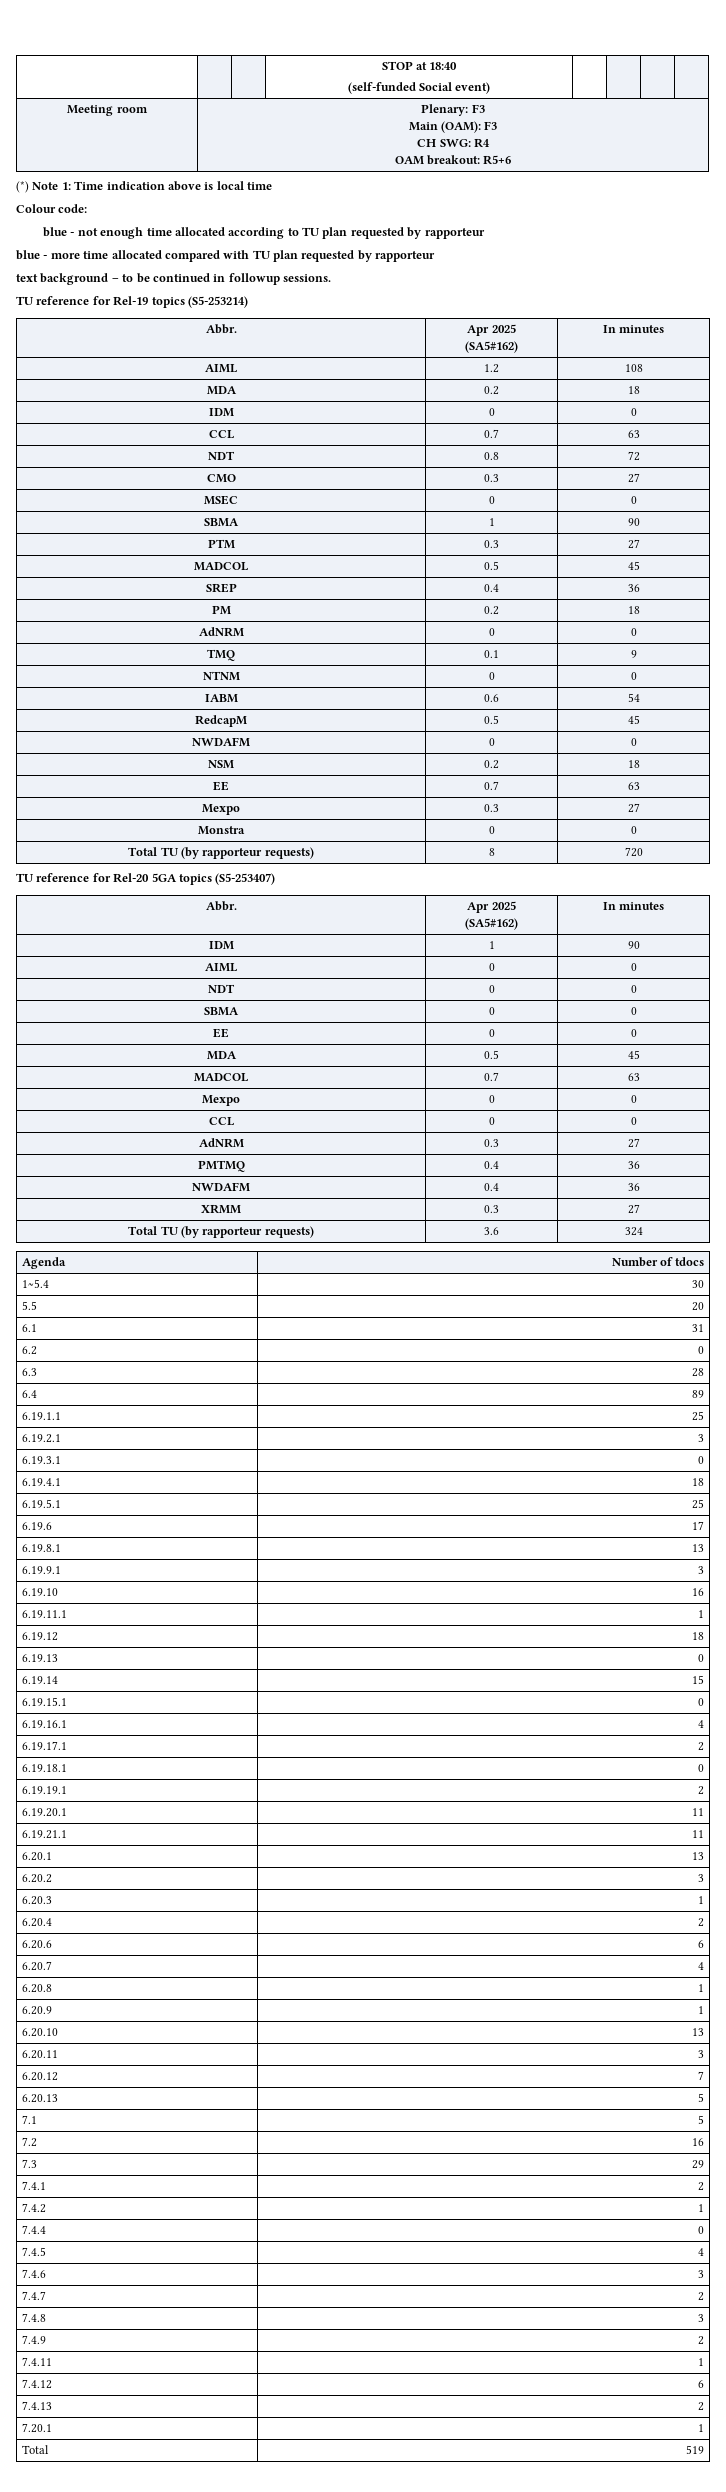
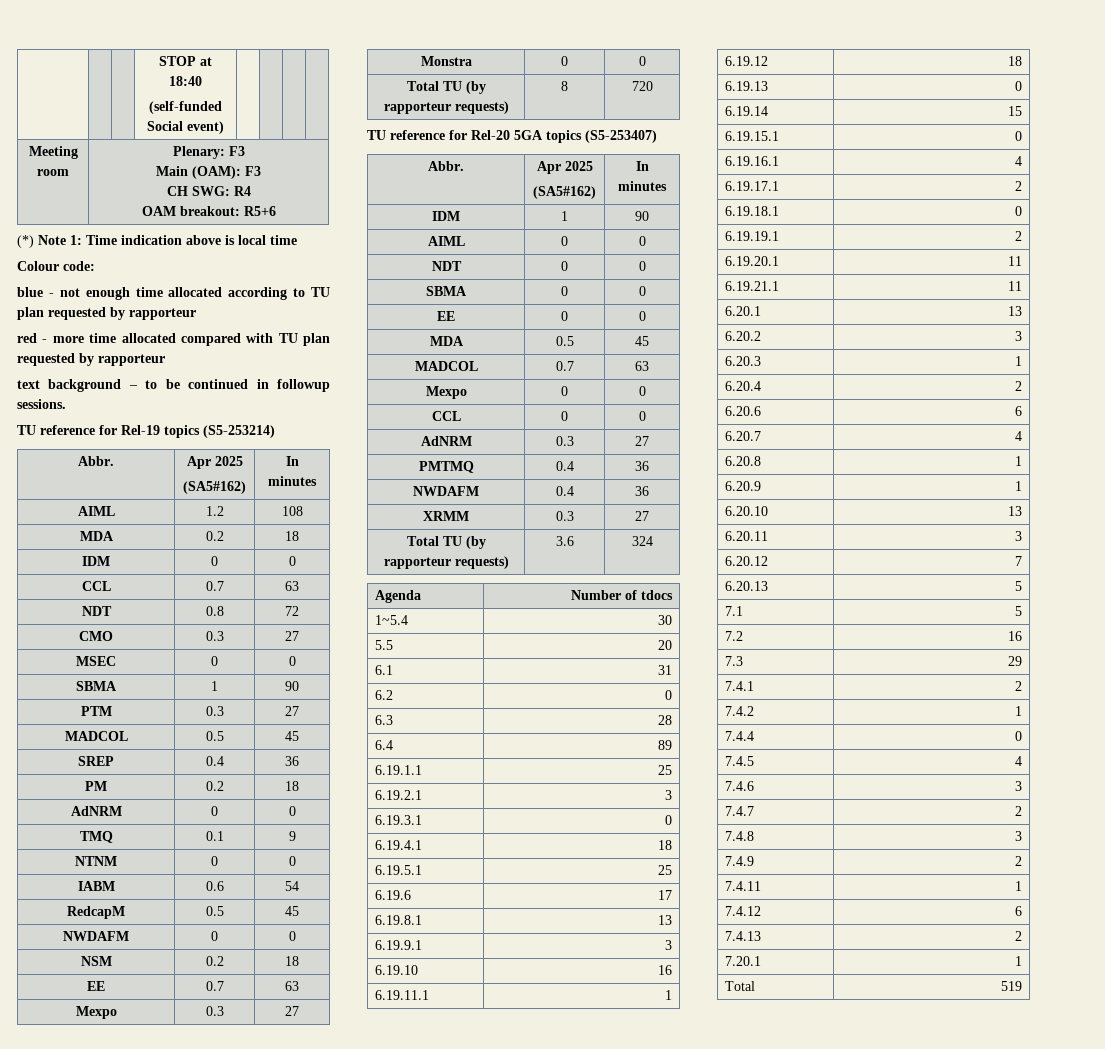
- blue - more time allocated compared with TU plan requested by rapporteur
+ red - more time allocated compared with TU plan requested by rapporteur

